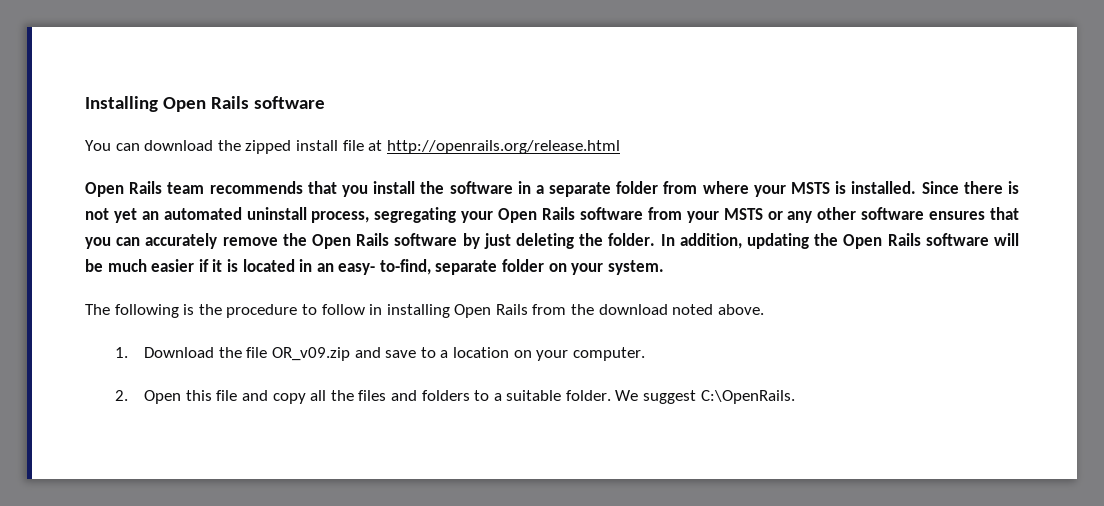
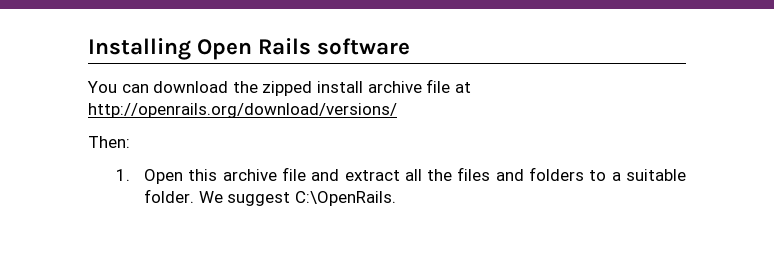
- You can download the zipped install file at http://openrails.org/release.html
- Open Rails team recommends that you install the software in a separate folder from where your MSTS is installed. Since there is not yet an automated uninstall process, segregating your Open Rails software from your MSTS or any other software ensures that you can accurately remove the Open Rails software by just deleting the folder. In addition, updating the Open Rails software will be much easier if it is located in an easy- to-find, separate folder on your system.
- The following is the procedure to follow in installing Open Rails from the download noted above.
- 1. Download the file OR_v09.zip and save to a location on your computer.
- 2. Open this file and copy all the files and folders to a suitable folder.
+ You can download the zipped install archive file at http://openrails.org/download/versions/
+ Then:
+ 1. Open this archive file and extract all the files and folders to a suitable folder.

